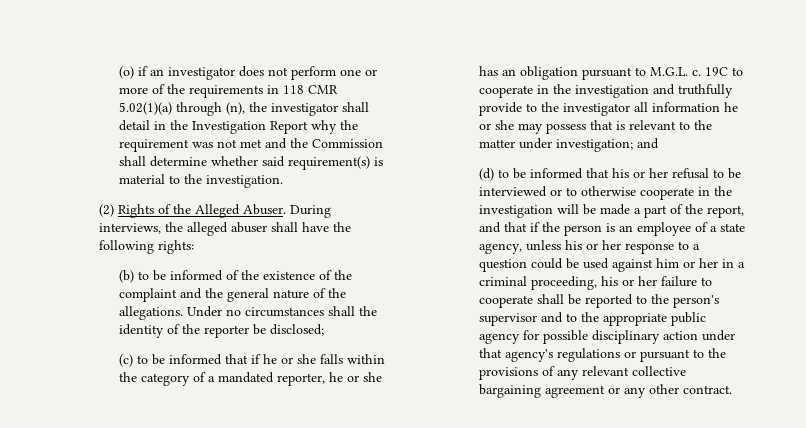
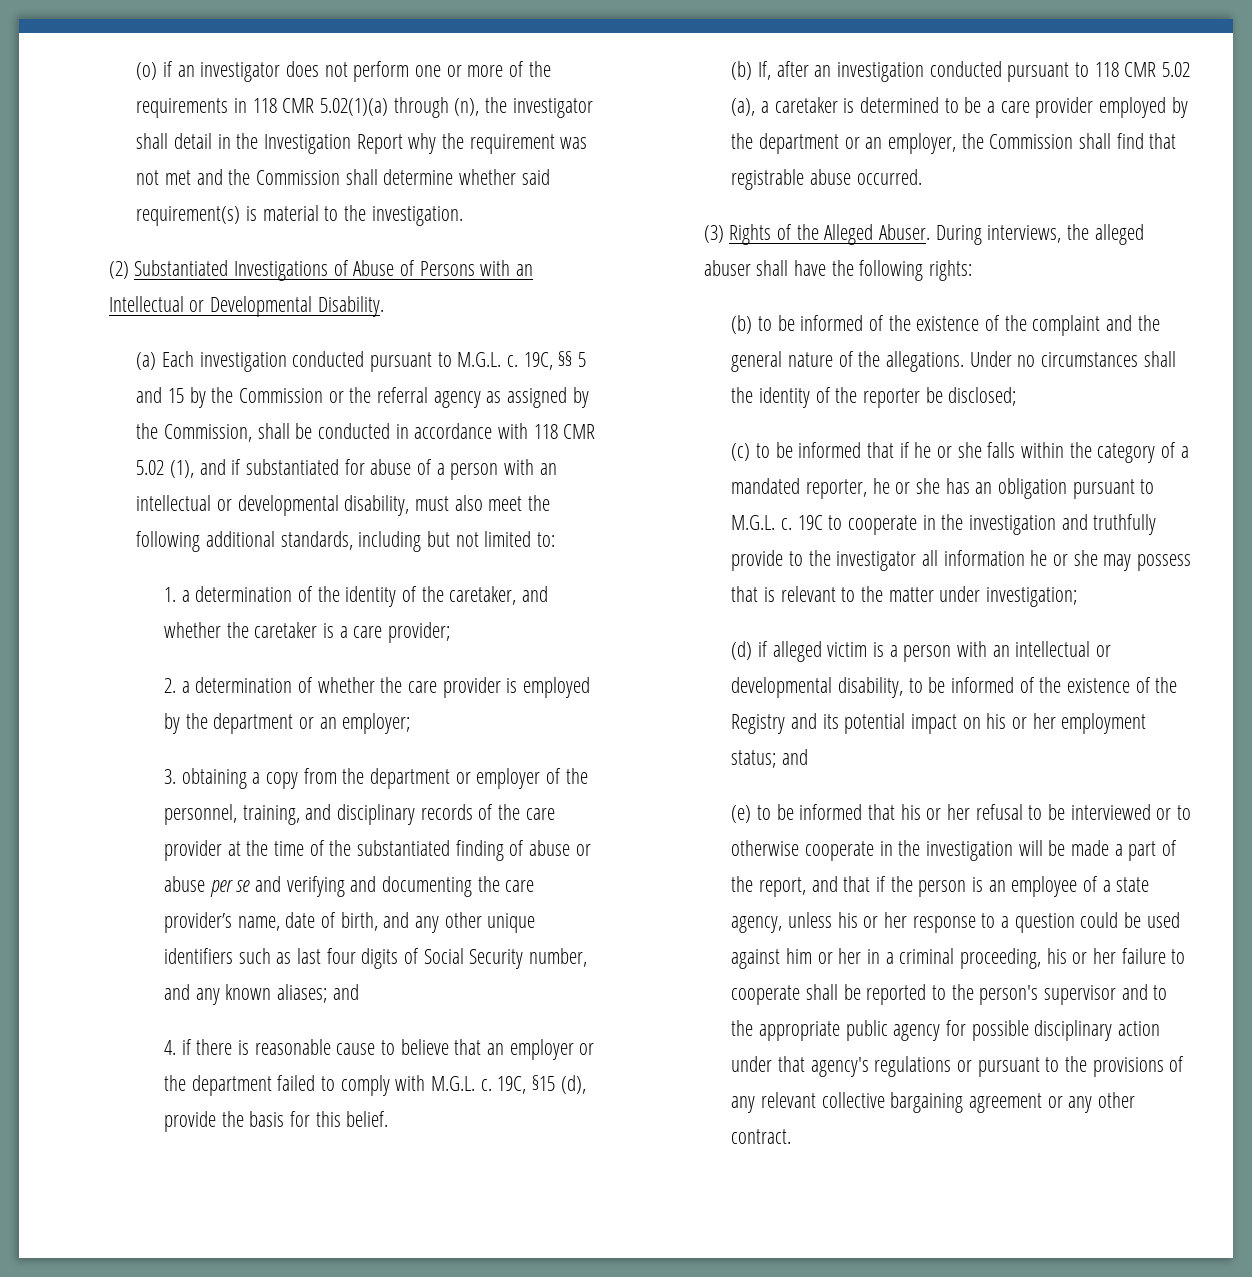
- (2) Rights of the Alleged Abuser.
+ (2) Substantiated Investigations of Abuse of Persons with an Intellectual or Developmental Disability.
+ (a) Each investigation conducted pursuant to M.G.L. c. 19C, §§ 5 and 15 by the Commission or the referral agency as assigned by the Commission, shall be conducted in accordance with 118 CMR 5.02 (1), and if substantiated for abuse of a person with an intellectual or developmental disability, must also meet the following additional standards, including but not limited to:
+ 1. a determination of the identity of the caretaker, and whether the caretaker is a care provider;
+ 2. a determination of whether the care provider is employed by the department or an employer;
+ 3. obtaining a copy from the department or employer of the personnel, training, and disciplinary records of the care provider at the time of the substantiated finding of abuse or abuse per se and verifying and documenting the care provider’s name, date of birth, and any other unique identifiers such as last four digits of Social Security number, and any known aliases; and
+ 4. if there is reasonable cause to believe that an employer or the department failed to comply with M.G.L. c. 19C, §15 (d), provide the basis for this belief.
+ (b) If, after an investigation conducted pursuant to 118 CMR 5.02 (a), a caretaker is determined to be a care provider employed by the department or an employer, the Commission shall find that registrable abuse occurred.
+ (3) Rights of the Alleged Abuser.
- 19C to cooperate in the investigation and truthfully provide to the investigator all information he or she may possess that is relevant to the matter under investigation; and
- (d) to be informed that his or her refusal to be interviewed or to otherwise cooperate in the investigation will be made a part of the report, and that if the person is an employee of a state agency, unless his or her response to a question could be used against him or her in a criminal proceeding, his or her failure to cooperate shall be reported to the person's supervisor and to the appropriate public agency for possible disciplinary action under that agency's regulations or pursuant to the provisions of any relevant collective bargaining agreement or any other contract.
+ 19C to cooperate in the investigation and truthfully provide to the investigator all information he or she may possess that is relevant to the matter under investigation;
+ (d) if alleged victim is a person with an intellectual or developmental disability, to be informed of the existence of the Registry and its potential impact on his or her employment status; and
+ (e) to be informed that his or her refusal to be interviewed or to otherwise cooperate in the investigation will be made a part of the report, and that if the person is an employee of a state agency, unless his or her response to a question could be used against him or her in a criminal proceeding, his or her failure to cooperate shall be reported to the person's supervisor and to the appropriate public agency for possible disciplinary action under that agency's regulations or pursuant to the provisions of any relevant collective bargaining agreement or any other contract.

